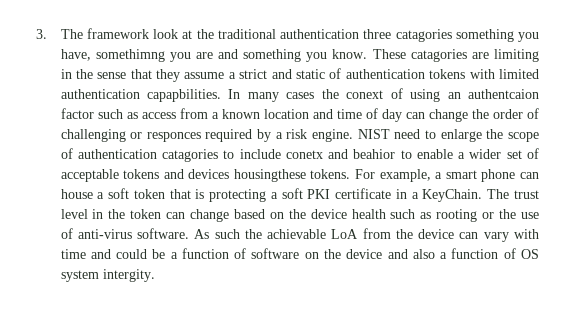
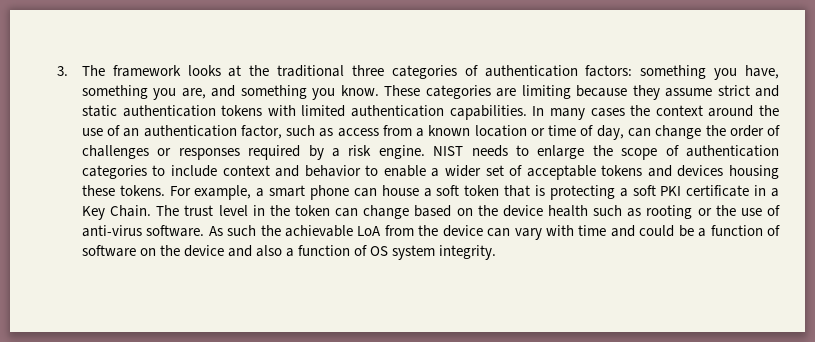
- 3. The framework look at the traditional authentication three catagories something you have, somethimng you are and something you know.
+ 3. The framework looks at the traditional three categories of authentication factors: something you have, something you are, and something you know.
- These catagories are limiting in the sense that they assume a strict and static of authentication tokens with limited authentication capapbilities.
+ These categories are limiting because they assume strict and static authentication tokens with limited authentication capabilities.
- In many cases the conext of using an authentcaion factor such as access from a known location and time of day can change the order of challenging or responces required by a risk engine.
+ In many cases the context around the use of an authentication factor, such as access from a known location or time of day, can change the order of challenges or responses required by a risk engine.
- NIST need to enlarge the scope of authentication catagories to include conetx and beahior to enable a wider set of acceptable tokens and devices housingthese tokens.
+ NIST needs to enlarge the scope of authentication categories to include context and behavior to enable a wider set of acceptable tokens and devices housing these tokens.
- For example, a smart phone can house a soft token that is protecting a soft PKI certificate in a KeyChain.
+ For example, a smart phone can house a soft token that is protecting a soft PKI certificate in a Key Chain.
- As such the achievable LoA from the device can vary with time and could be a function of software on the device and also a function of OS system intergity.
+ As such the achievable LoA from the device can vary with time and could be a function of software on the device and also a function of OS system integrity.

